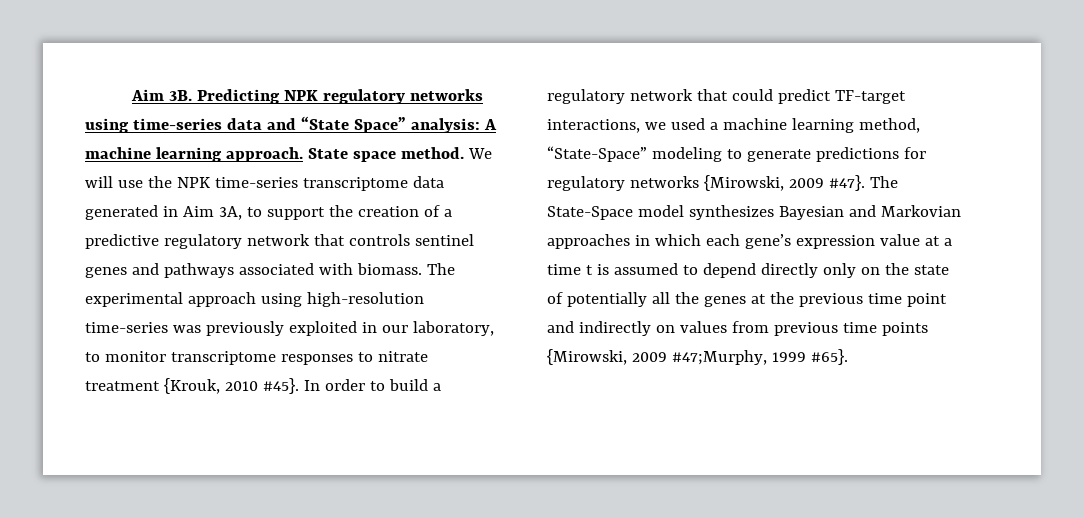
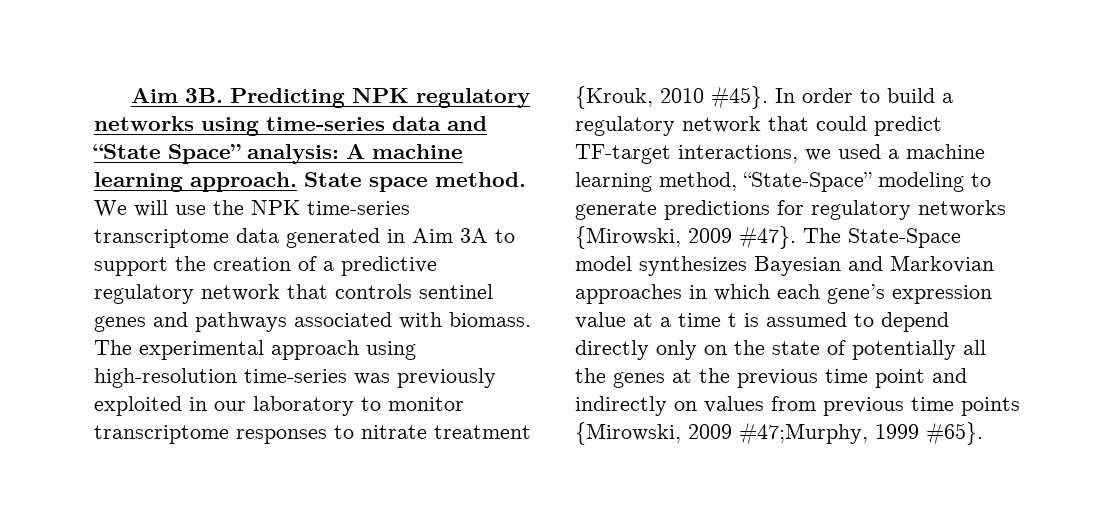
- We will use the NPK time-series transcriptome data generated in Aim 3A, to support the creation of a predictive regulatory network that controls sentinel genes and pathways associated with biomass.
+ We will use the NPK time-series transcriptome data generated in Aim 3A to support the creation of a predictive regulatory network that controls sentinel genes and pathways associated with biomass.
- The experimental approach using high-resolution time-series was previously exploited in our laboratory, to monitor transcriptome responses to nitrate treatment {Krouk, 2010 #45}.
+ The experimental approach using high-resolution time-series was previously exploited in our laboratory to monitor transcriptome responses to nitrate treatment {Krouk, 2010 #45}.

